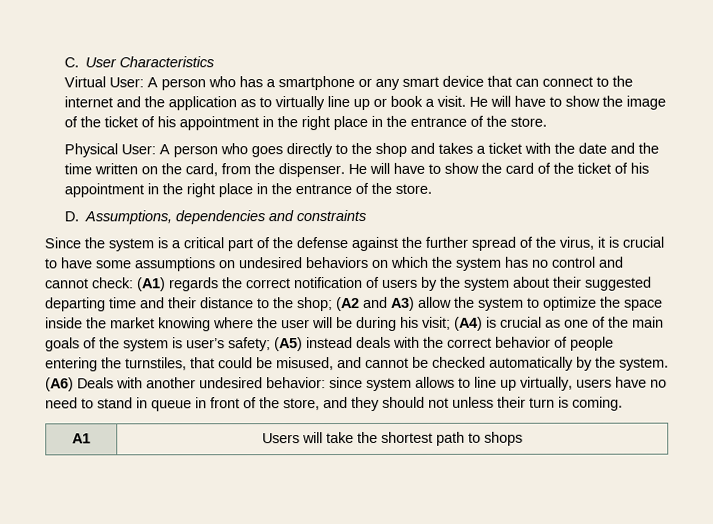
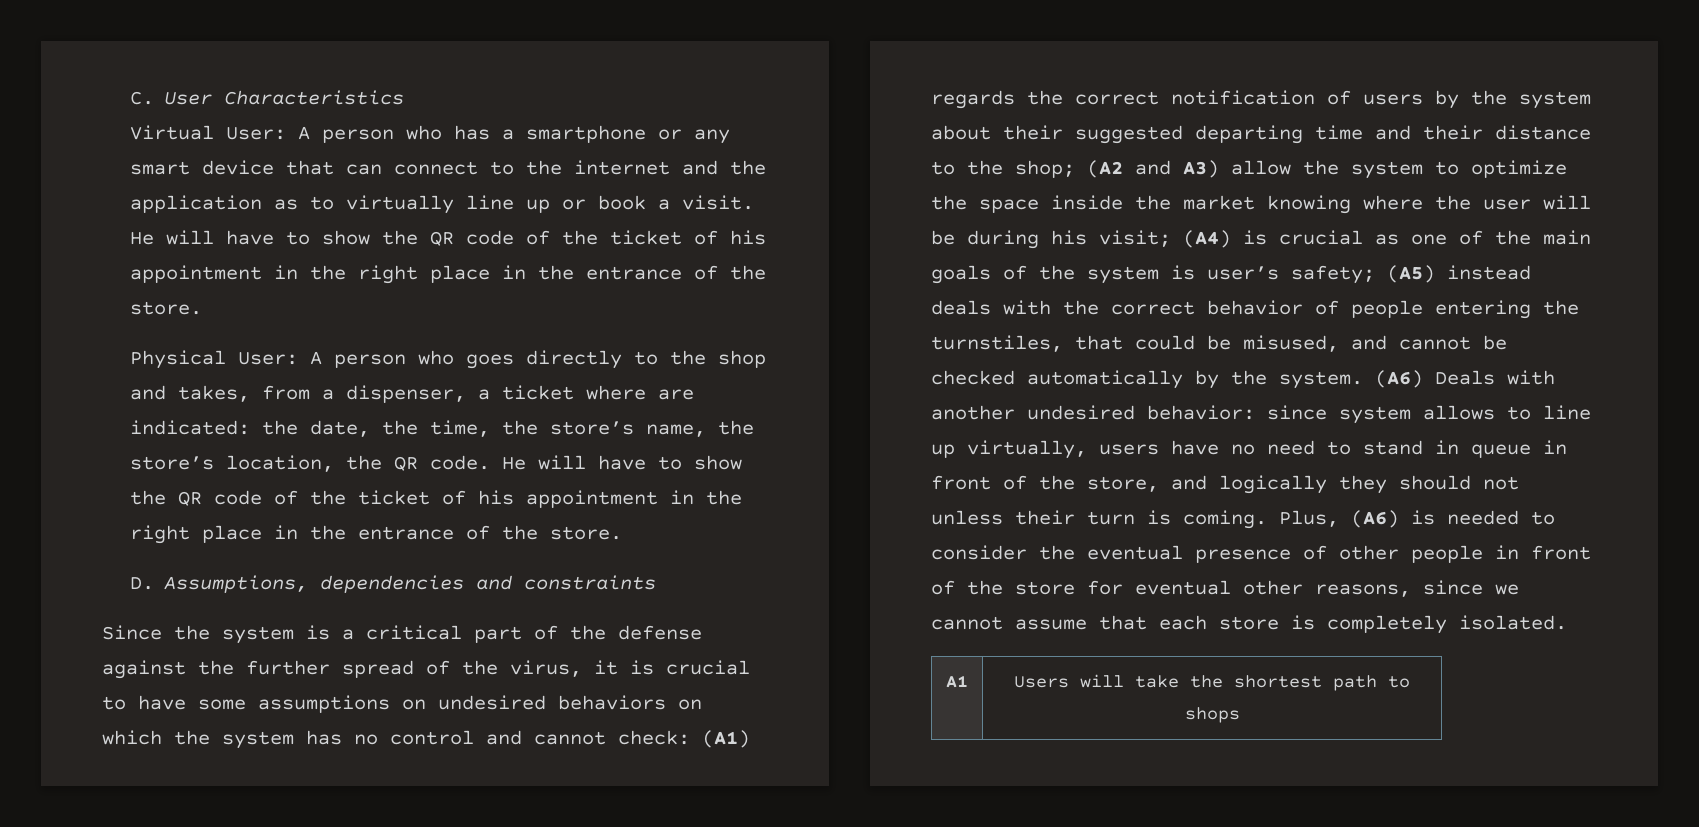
- Virtual User: A person who has a smartphone or any smart device that can connect to the internet and the application as to virtually line up or book a visit. He will have to show the image of the ticket of his appointment in the right place in the entrance of the store.
+ Virtual User: A person who has a smartphone or any smart device that can connect to the internet and the application as to virtually line up or book a visit. He will have to show the QR code of the ticket of his appointment in the right place in the entrance of the store.
- Physical User: A person who goes directly to the shop and takes a ticket with the date and the time written on the card, from the dispenser. He will have to show the card of the ticket of his appointment in the right place in the entrance of the store.
+ Physical User: A person who goes directly to the shop and takes, from a dispenser, a ticket where are indicated: the date, the time, the store’s name, the store’s location, the QR code. He will have to show the QR code of the ticket of his appointment in the right place in the entrance of the store.
- (A6) Deals with another undesired behavior: since system allows to line up virtually, users have no need to stand in queue in front of the store, and they should not unless their turn is coming.
+ (A6) Deals with another undesired behavior: since system allows to line up virtually, users have no need to stand in queue in front of the store, and logically they should not unless their turn is coming. Plus, (A6) is needed to consider the eventual presence of other people in front of the store for eventual other reasons, since we cannot assume that each store is completely isolated.

